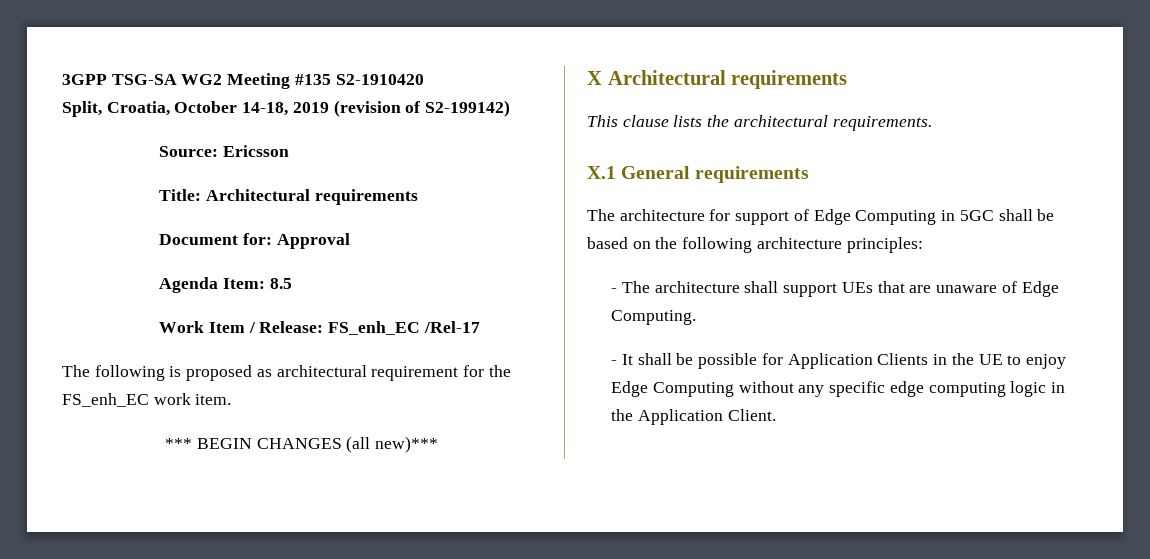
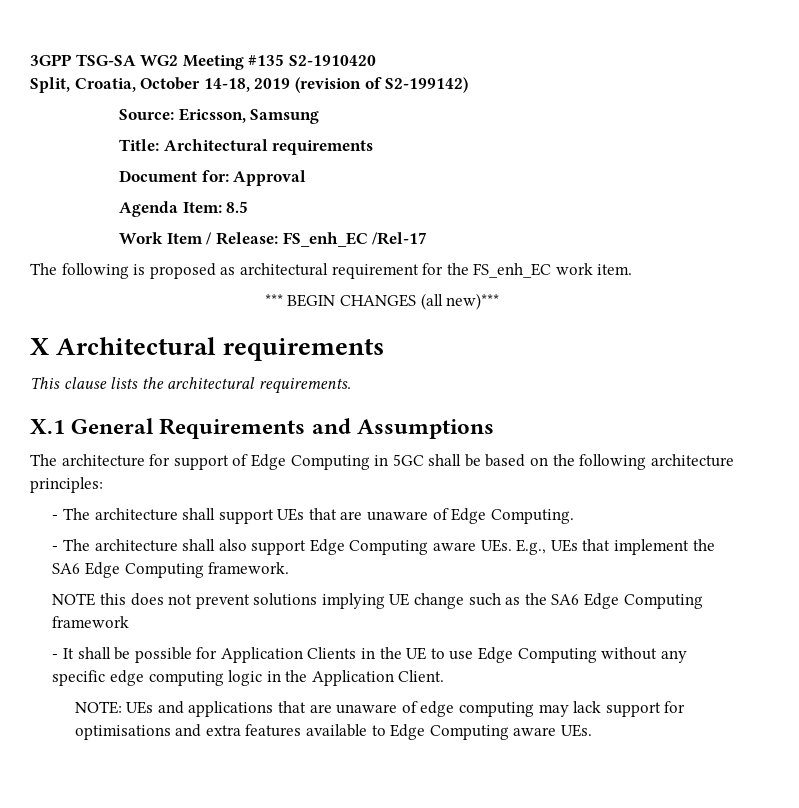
- Source: Ericsson
+ Source: Ericsson, Samsung
- X.1 General requirements
+ X.1 General Requirements and Assumptions
+ - The architecture shall also support Edge Computing aware UEs. E.g., UEs that implement the SA6 Edge Computing framework.
+ NOTE this does not prevent solutions implying UE change such as the SA6 Edge Computing framework
- - It shall be possible for Application Clients in the UE to enjoy Edge Computing without any specific edge computing logic in the Application Client.
+ - It shall be possible for Application Clients in the UE to use Edge Computing without any specific edge computing logic in the Application Client.
+ NOTE: UEs and applications that are unaware of edge computing may lack support for optimisations and extra features available to Edge Computing aware UEs.

